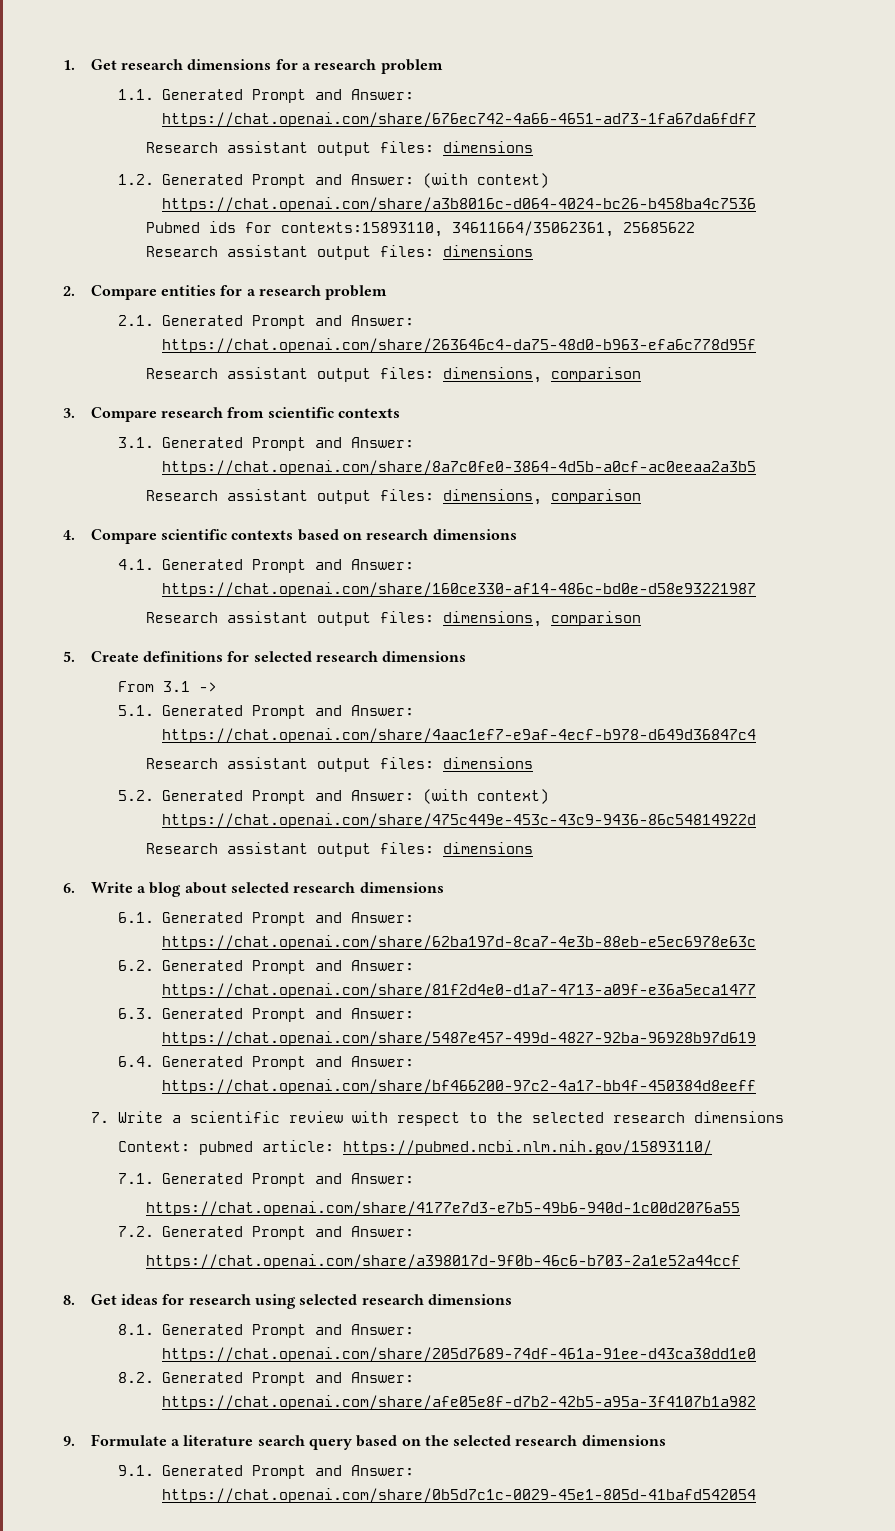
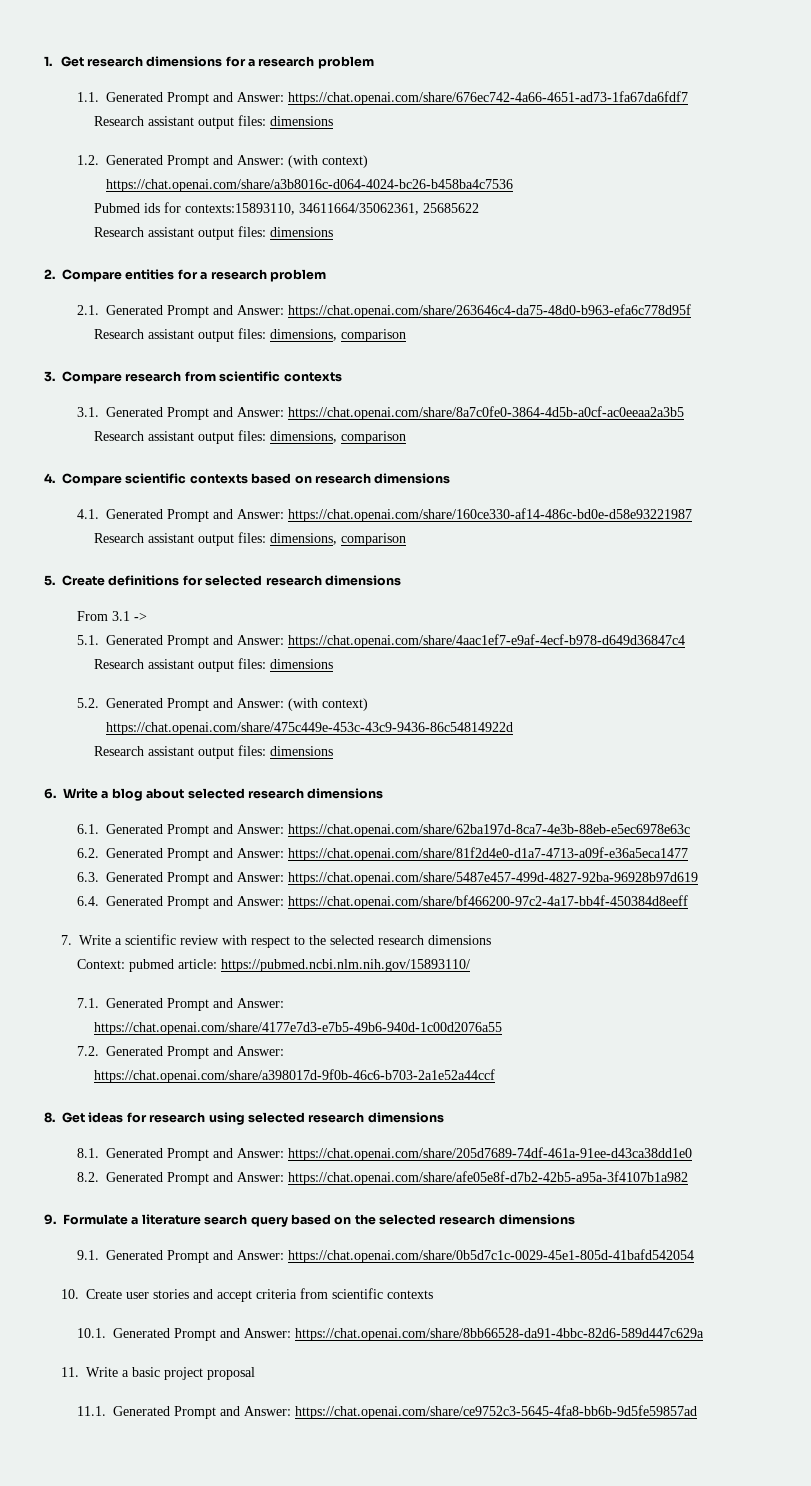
+ 10. Create user stories and accept criteria from scientific contexts
+ 10.1. Generated Prompt and Answer: https://chat.openai.com/share/8bb66528-da91-4bbc-82d6-589d447c629a
+ 11. Write a basic project proposal
+ 11.1. Generated Prompt and Answer: https://chat.openai.com/share/ce9752c3-5645-4fa8-bb6b-9d5fe59857ad

